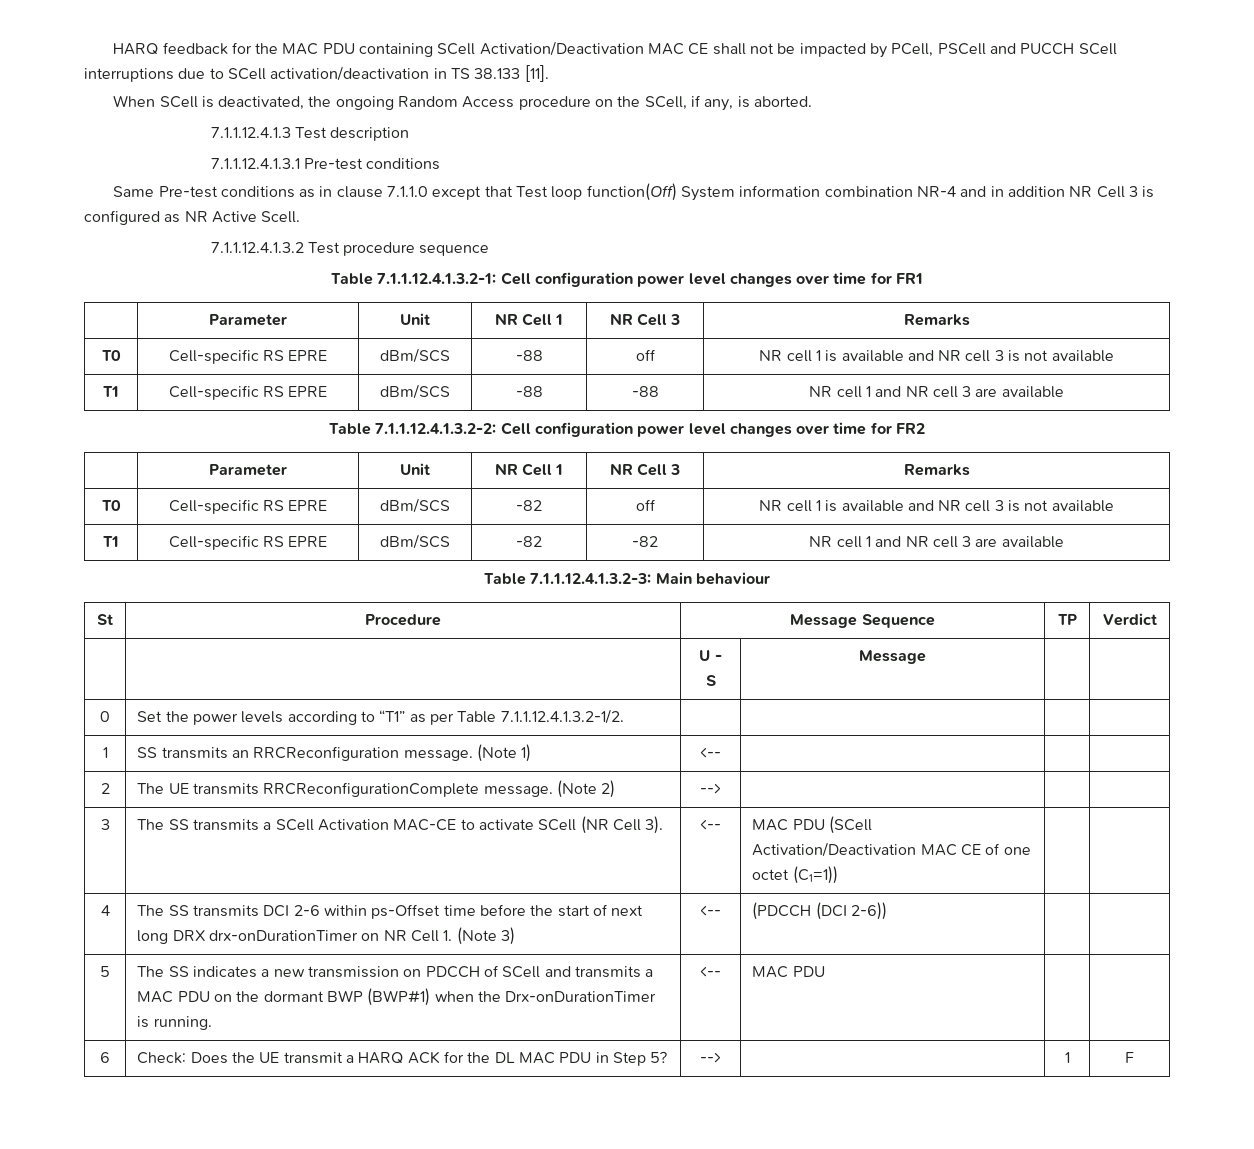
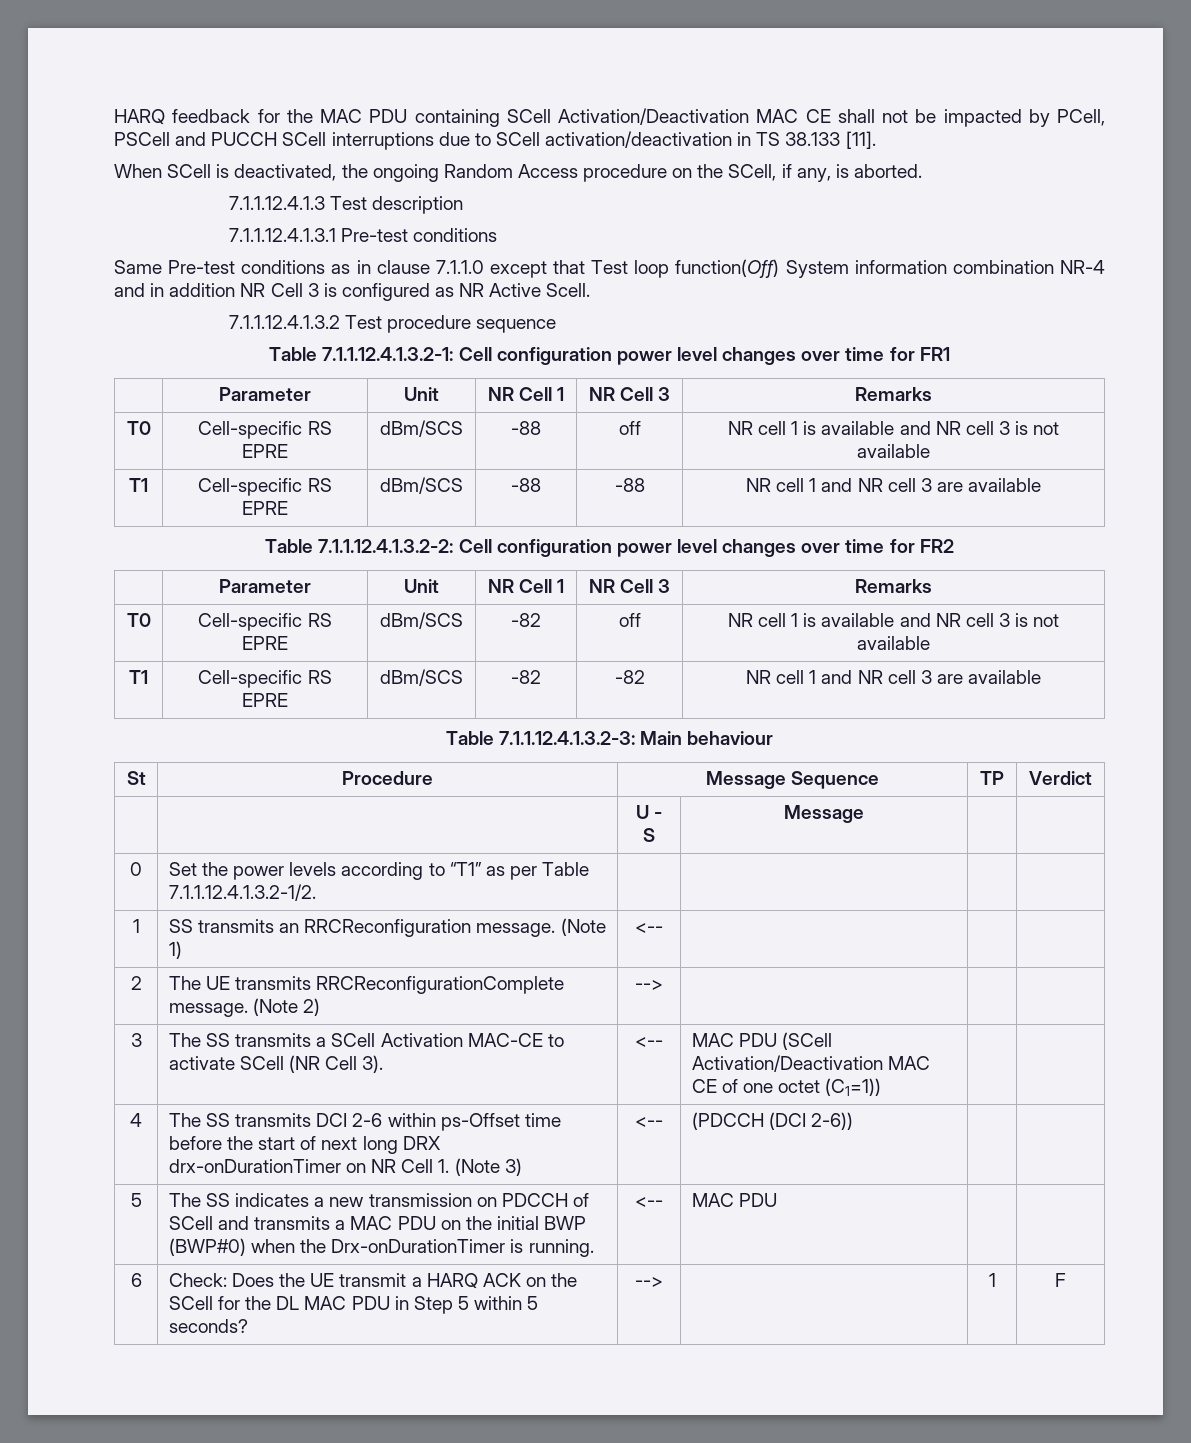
- 5 | The SS indicates a new transmission on PDCCH of SCell and transmits a MAC PDU on the dormant BWP (BWP#1) when the Drx-onDurationTimer is running. | <-- | MAC PDU | |
+ 5 | The SS indicates a new transmission on PDCCH of SCell and transmits a MAC PDU on the initial BWP (BWP#0) when the Drx-onDurationTimer is running. | <-- | MAC PDU | |
- 6 | Check: Does the UE transmit a HARQ ACK for the DL MAC PDU in Step 5? | --> | | 1 | F
+ 6 | Check: Does the UE transmit a HARQ ACK on the SCell for the DL MAC PDU in Step 5 within 5 seconds? | --> | | 1 | F

